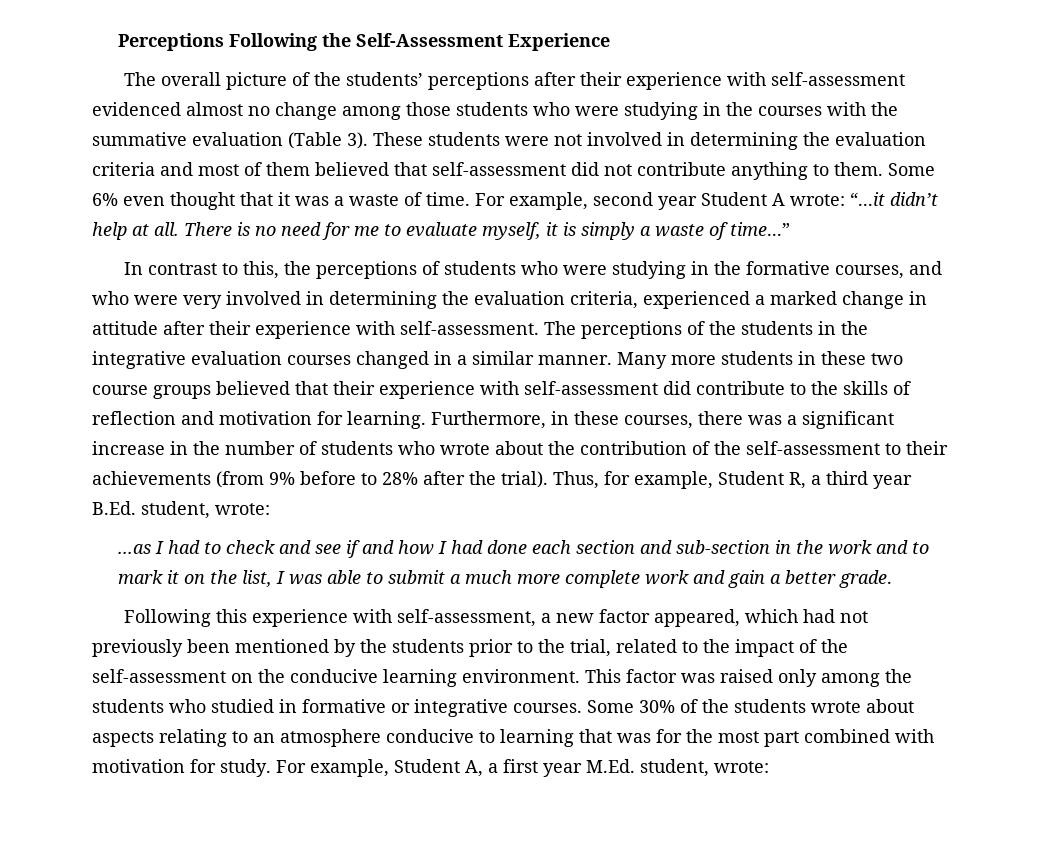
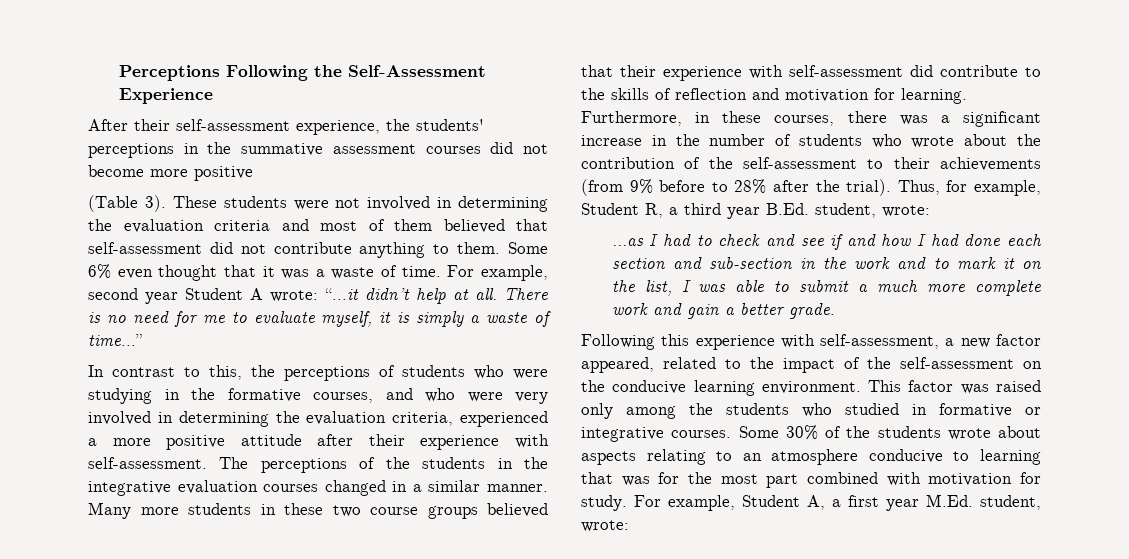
- The overall picture of the students’ perceptions after their experience with self-assessment evidenced almost no change among those students who were studying in the courses with the summative evaluation (Table 3).
+ After their self-assessment experience, the students' perceptions in the summative assessment courses did not become more positive
+ (Table 3).
- In contrast to this, the perceptions of students who were studying in the formative courses, and who were very involved in determining the evaluation criteria, experienced a marked change in attitude after their experience with self-assessment.
+ In contrast to this, the perceptions of students who were studying in the formative courses, and who were very involved in determining the evaluation criteria, experienced a more positive attitude after their experience with self-assessment.
- Following this experience with self-assessment, a new factor appeared, which had not previously been mentioned by the students prior to the trial, related to the impact of the self-assessment on the conducive learning environment.
+ Following this experience with self-assessment, a new factor appeared, related to the impact of the self-assessment on the conducive learning environment.

